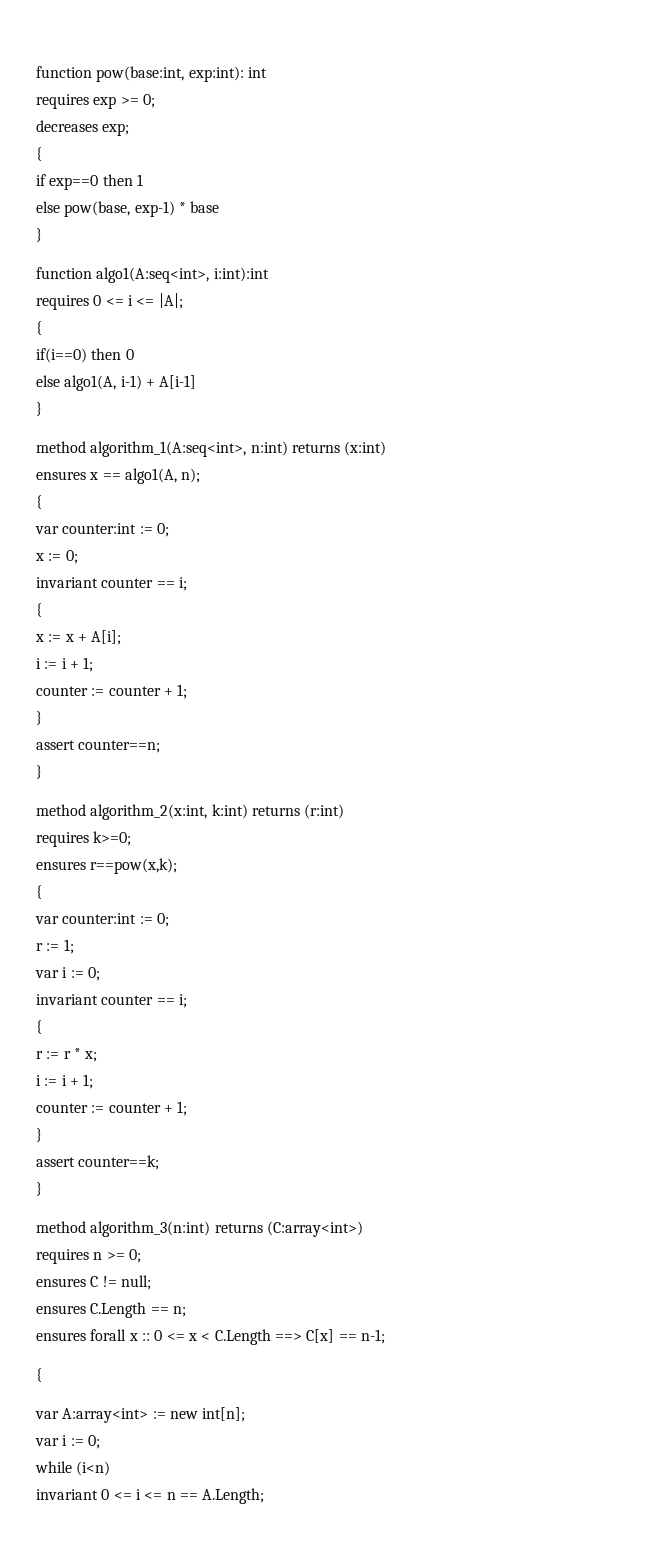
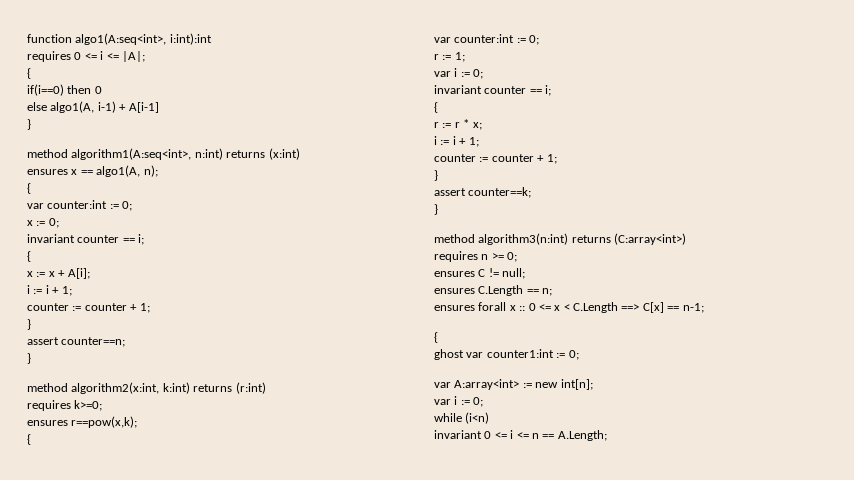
- function pow(base:int, exp:int): int
- requires exp >= 0;
- decreases exp;
- {
- if exp==0 then 1
- else pow(base, exp-1) * base
- }
- method algorithm_1(A:seq<int>, n:int) returns (x:int)
+ method algorithm1(A:seq<int>, n:int) returns (x:int)
- method algorithm_2(x:int, k:int) returns (r:int)
+ method algorithm2(x:int, k:int) returns (r:int)
- method algorithm_3(n:int) returns (C:array<int>)
+ method algorithm3(n:int) returns (C:array<int>)
+ ghost var counter1:int := 0;

